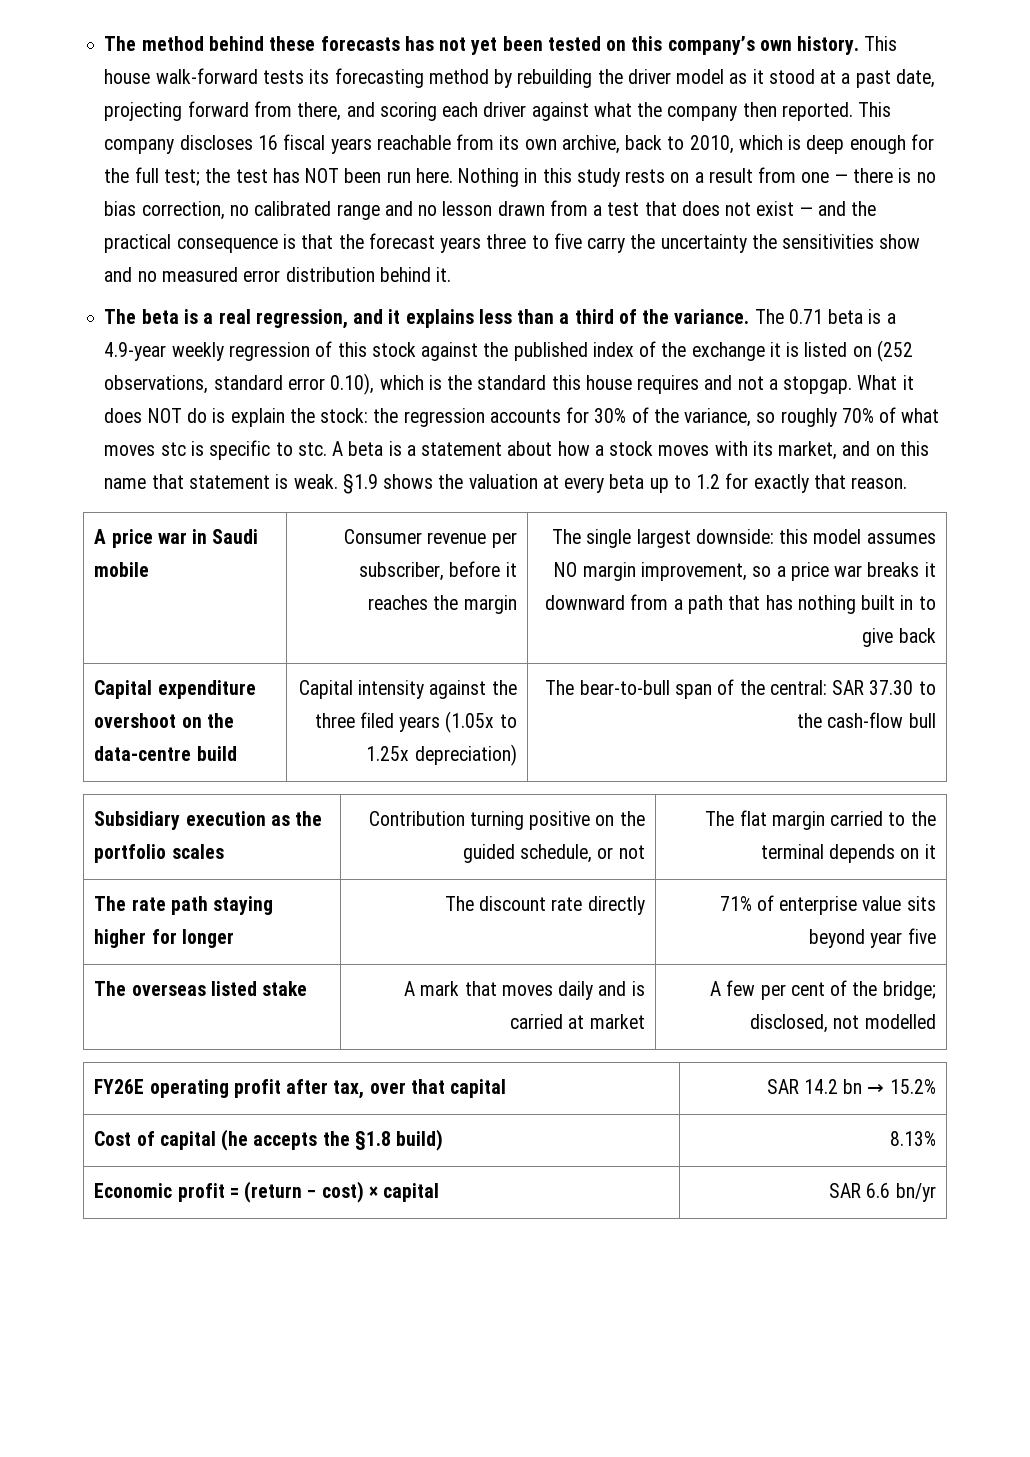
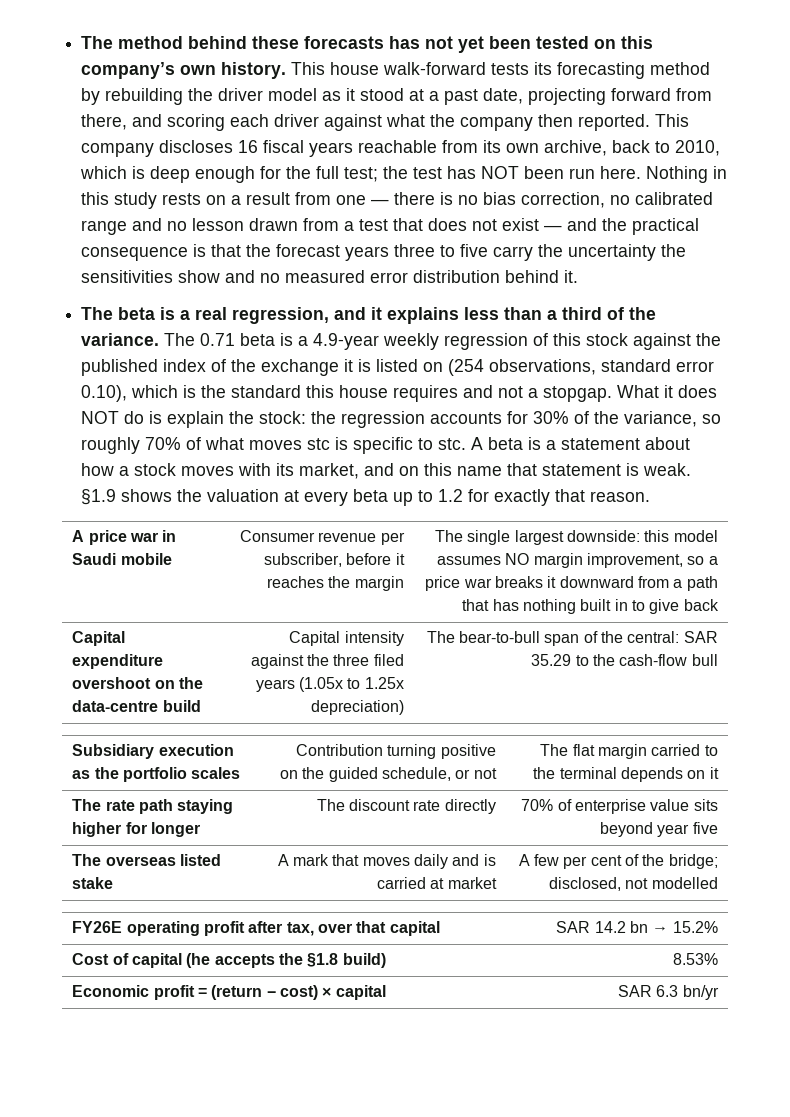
- The 0.71 beta is a 4.9-year weekly regression of this stock against the published index of the exchange it is listed on (252 observations, standard error 0.10), which is the standard this house requires and not a stopgap.
+ The 0.71 beta is a 4.9-year weekly regression of this stock against the published index of the exchange it is listed on (254 observations, standard error 0.10), which is the standard this house requires and not a stopgap.
- Capital expenditure overshoot on the data-centre build | Capital intensity against the three filed years (1.05x to 1.25x depreciation) | The bear-to-bull span of the central: SAR 37.30 to the cash-flow bull
+ Capital expenditure overshoot on the data-centre build | Capital intensity against the three filed years (1.05x to 1.25x depreciation) | The bear-to-bull span of the central: SAR 35.29 to the cash-flow bull
- The rate path staying higher for longer | The discount rate directly | 71% of enterprise value sits beyond year five
+ The rate path staying higher for longer | The discount rate directly | 70% of enterprise value sits beyond year five
- Cost of capital (he accepts the §1.8 build) | 8.13%
+ Cost of capital (he accepts the §1.8 build) | 8.53%
- Economic profit = (return − cost) × capital | SAR 6.6 bn/yr
+ Economic profit = (return − cost) × capital | SAR 6.3 bn/yr

